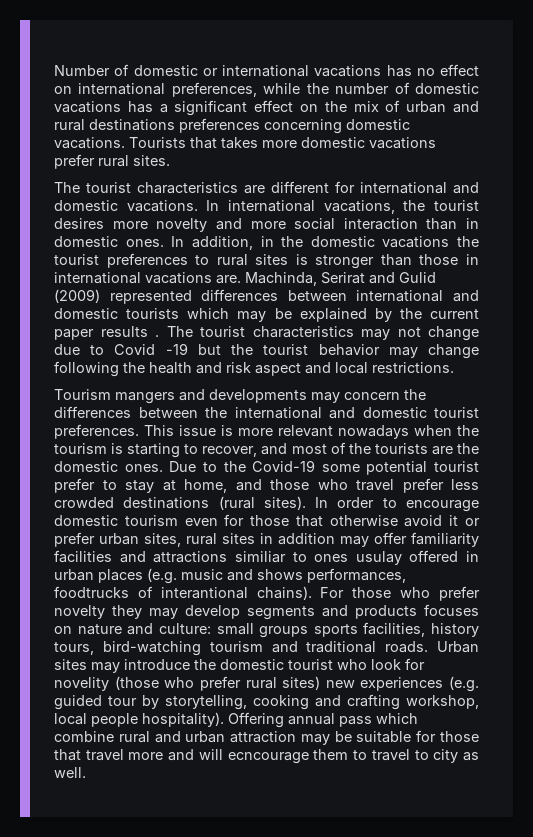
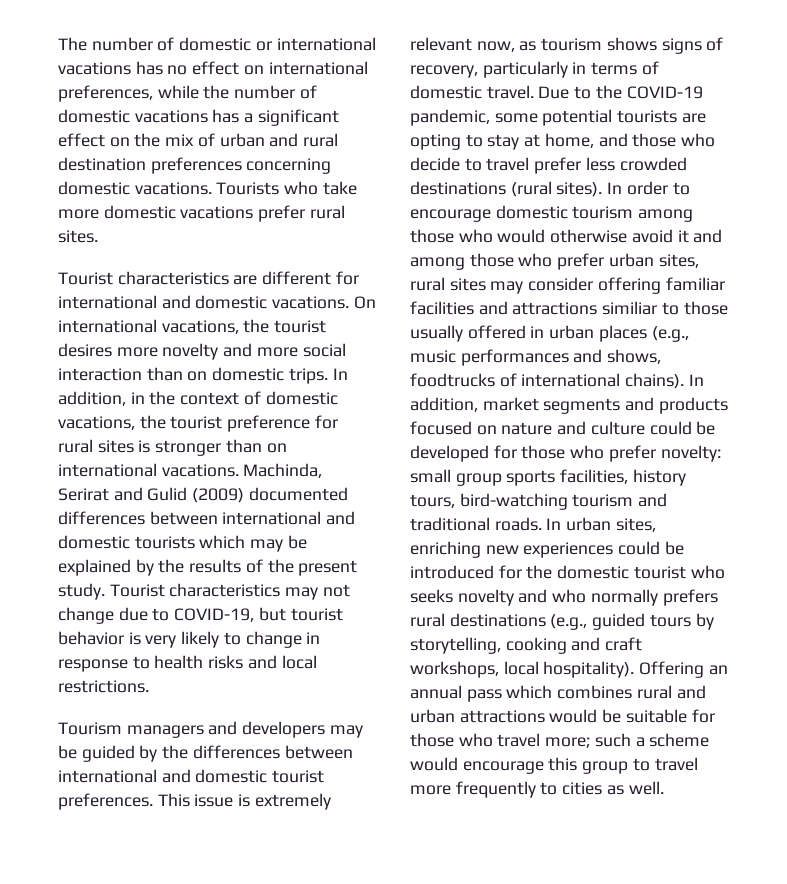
- Number of domestic or international vacations has no effect on international preferences, while the number of domestic vacations has a significant effect on the mix of urban and rural destinations preferences concerning domestic vacations.
+ The number of domestic or international vacations has no effect on international preferences, while the number of domestic vacations has a significant effect on the mix of urban and rural destination preferences concerning domestic vacations.
- Tourists that takes more domestic vacations prefer rural sites.
+ Tourists who take more domestic vacations prefer rural sites.
- The tourist characteristics are different for international and domestic vacations.
+ Tourist characteristics are different for international and domestic vacations.
- In international vacations, the tourist desires more novelty and more social interaction than in domestic ones.
+ On international vacations, the tourist desires more novelty and more social interaction than on domestic trips.
- In addition, in the domestic vacations the tourist preferences to rural sites is stronger than those in international vacations are.
+ In addition, in the context of domestic vacations, the tourist preference for rural sites is stronger than on international vacations.
- Machinda, Serirat and Gulid (2009) represented differences between international and domestic tourists which may be explained by the current paper results . The tourist characteristics may not change due to Covid -19 but the tourist behavior may change following the health and risk aspect and local restrictions.
- Tourism mangers and developments may concern the differences between the international and domestic tourist preferences.
+ Machinda, Serirat and Gulid (2009) documented differences between international and domestic tourists which may be explained by the results of the present study. Tourist characteristics may not change due to COVID-19, but tourist behavior is very likely to change in response to health risks and local restrictions.
+ Tourism managers and developers may be guided by the differences between international and domestic tourist preferences.
- This issue is more relevant nowadays when the tourism is starting to recover, and most of the tourists are the domestic ones. Due to the Covid-19 some potential tourist prefer to stay at home, and those who travel prefer less crowded destinations (rural sites).
+ This issue is extremely relevant now, as tourism shows signs of recovery, particularly in terms of domestic travel. Due to the COVID-19 pandemic, some potential tourists are opting to stay at home, and those who decide to travel prefer less crowded destinations (rural sites).
- In order to encourage domestic tourism even for those that otherwise avoid it or prefer urban sites, rural sites in addition may offer familiarity facilities and attractions similiar to ones usulay offered in urban places (e.g. music and shows performances, foodtrucks of interantional chains). For those who prefer novelty they may develop segments and products focuses on nature and culture: small groups sports facilities, history tours, bird-watching tourism and traditional roads.
+ In order to encourage domestic tourism among those who would otherwise avoid it and among those who prefer urban sites, rural sites may consider offering familiar facilities and attractions similiar to those usually offered in urban places (e.g., music performances and shows, foodtrucks of international chains). In addition, market segments and products focused on nature and culture could be developed for those who prefer novelty: small group sports facilities, history tours, bird-watching tourism and traditional roads.
- Urban sites may introduce the domestic tourist who look for novelity (those who prefer rural sites) new experiences (e.g. guided tour by storytelling, cooking and crafting workshop, local people hospitality).
+ In urban sites, enriching new experiences could be introduced for the domestic tourist who seeks novelty and who normally prefers rural destinations (e.g., guided tours by storytelling, cooking and craft workshops, local hospitality).
- Offering annual pass which combine rural and urban attraction may be suitable for those that travel more and will ecncourage them to travel to city as well.
+ Offering an annual pass which combines rural and urban attractions would be suitable for those who travel more; such a scheme would encourage this group to travel more frequently to cities as well.

